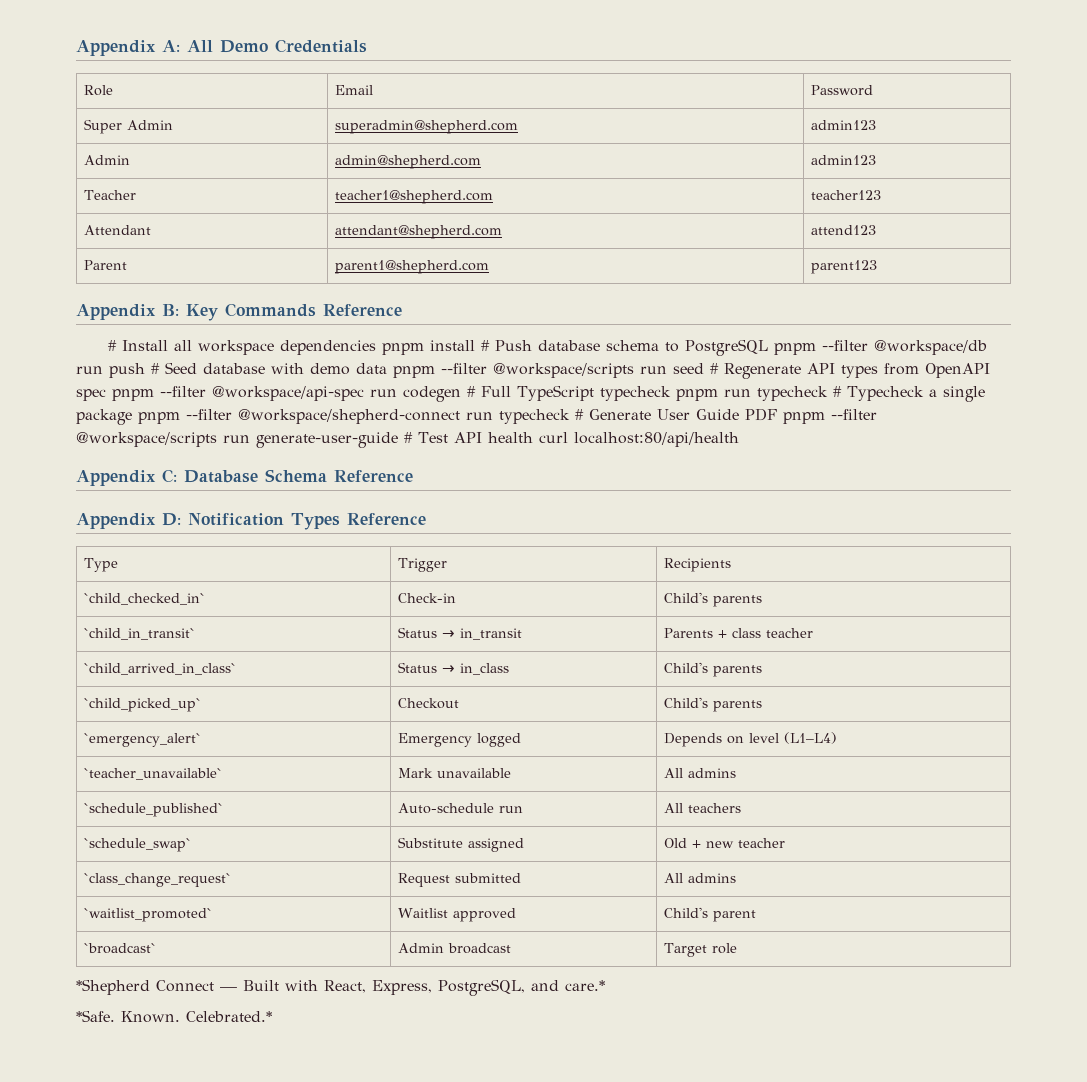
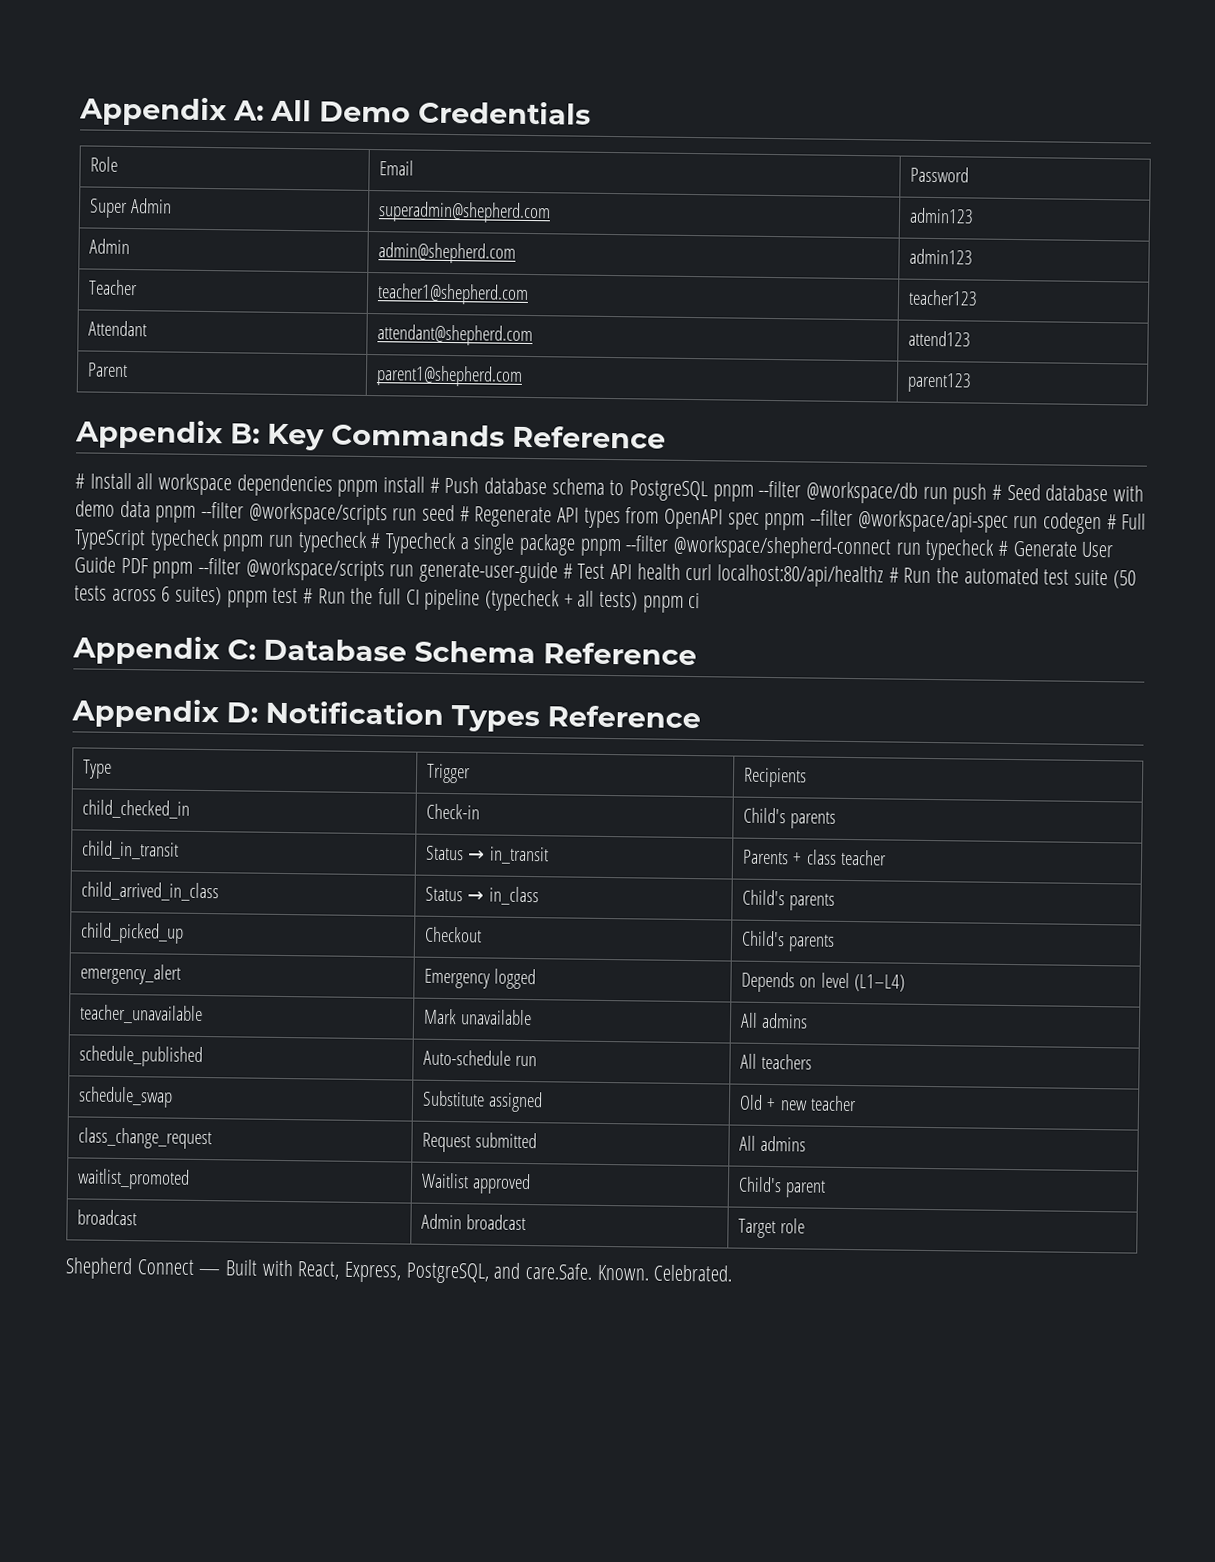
- # Install all workspace dependencies pnpm install # Push database schema to PostgreSQL pnpm --filter @workspace/db run push # Seed database with demo data pnpm --filter @workspace/scripts run seed # Regenerate API types from OpenAPI spec pnpm --filter @workspace/api-spec run codegen # Full TypeScript typecheck pnpm run typecheck # Typecheck a single package pnpm --filter @workspace/shepherd-connect run typecheck # Generate User Guide PDF pnpm --filter @workspace/scripts run generate-user-guide # Test API health curl localhost:80/api/health
+ # Install all workspace dependencies pnpm install # Push database schema to PostgreSQL pnpm --filter @workspace/db run push # Seed database with demo data pnpm --filter @workspace/scripts run seed # Regenerate API types from OpenAPI spec pnpm --filter @workspace/api-spec run codegen # Full TypeScript typecheck pnpm run typecheck # Typecheck a single package pnpm --filter @workspace/shepherd-connect run typecheck # Generate User Guide PDF pnpm --filter @workspace/scripts run generate-user-guide # Test API health curl localhost:80/api/healthz # Run the automated test suite (50 tests across 6 suites) pnpm test # Run the full CI pipeline (typecheck + all tests) pnpm ci
- `child_checked_in` | Check-in | Child's parents
+ child_checked_in | Check-in | Child's parents
- `child_in_transit` | Status → in_transit | Parents + class teacher
+ child_in_transit | Status → in_transit | Parents + class teacher
- `child_arrived_in_class` | Status → in_class | Child's parents
+ child_arrived_in_class | Status → in_class | Child's parents
- `child_picked_up` | Checkout | Child's parents
+ child_picked_up | Checkout | Child's parents
- `emergency_alert` | Emergency logged | Depends on level (L1–L4)
+ emergency_alert | Emergency logged | Depends on level (L1–L4)
- `teacher_unavailable` | Mark unavailable | All admins
+ teacher_unavailable | Mark unavailable | All admins
- `schedule_published` | Auto-schedule run | All teachers
+ schedule_published | Auto-schedule run | All teachers
- `schedule_swap` | Substitute assigned | Old + new teacher
+ schedule_swap | Substitute assigned | Old + new teacher
- `class_change_request` | Request submitted | All admins
+ class_change_request | Request submitted | All admins
- `waitlist_promoted` | Waitlist approved | Child's parent
+ waitlist_promoted | Waitlist approved | Child's parent
- `broadcast` | Admin broadcast | Target role
+ broadcast | Admin broadcast | Target role
- *Shepherd Connect — Built with React, Express, PostgreSQL, and care.*
- *Safe. Known. Celebrated.*
+ Shepherd Connect — Built with React, Express, PostgreSQL, and care.Safe. Known. Celebrated.

